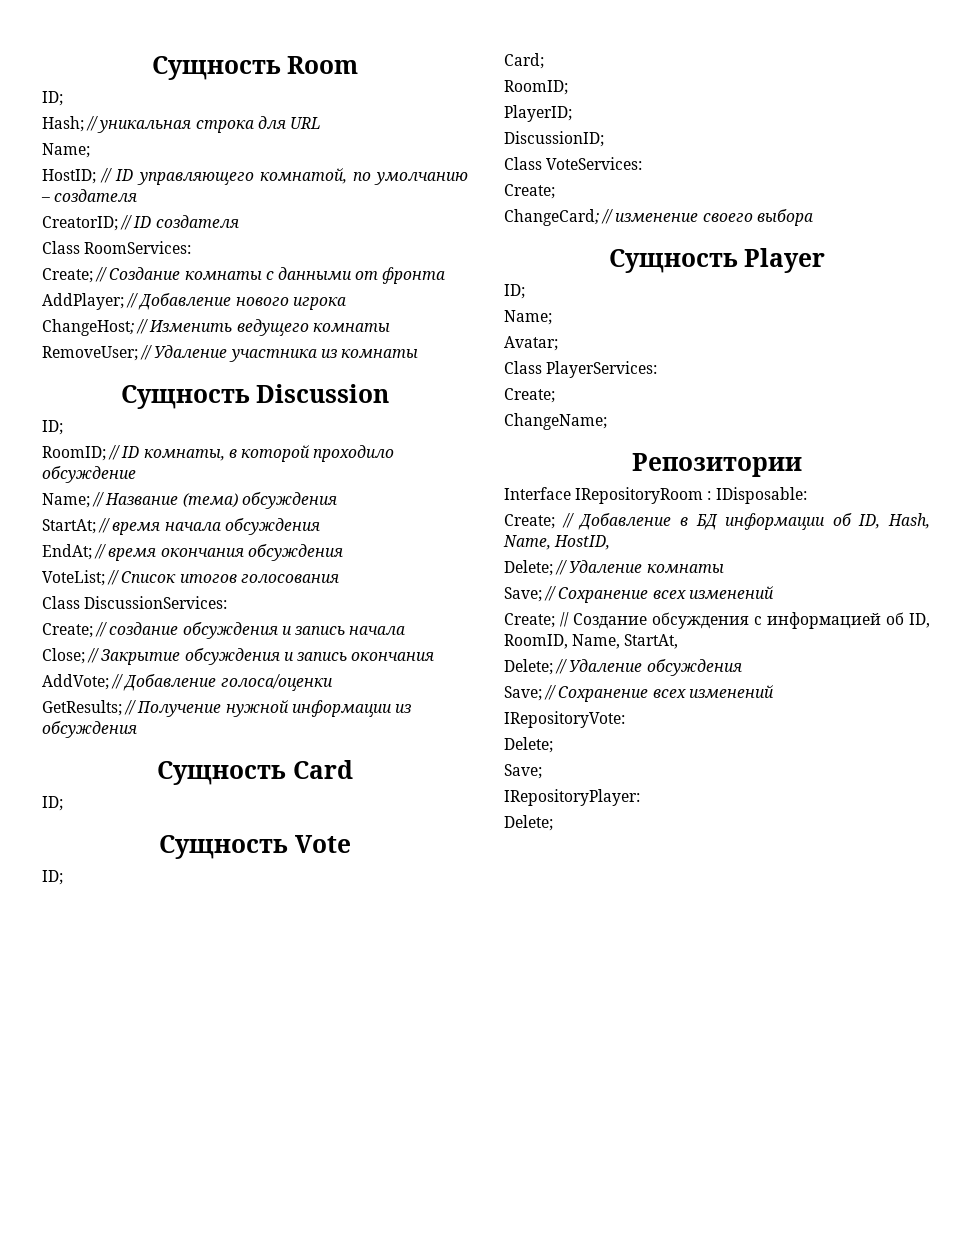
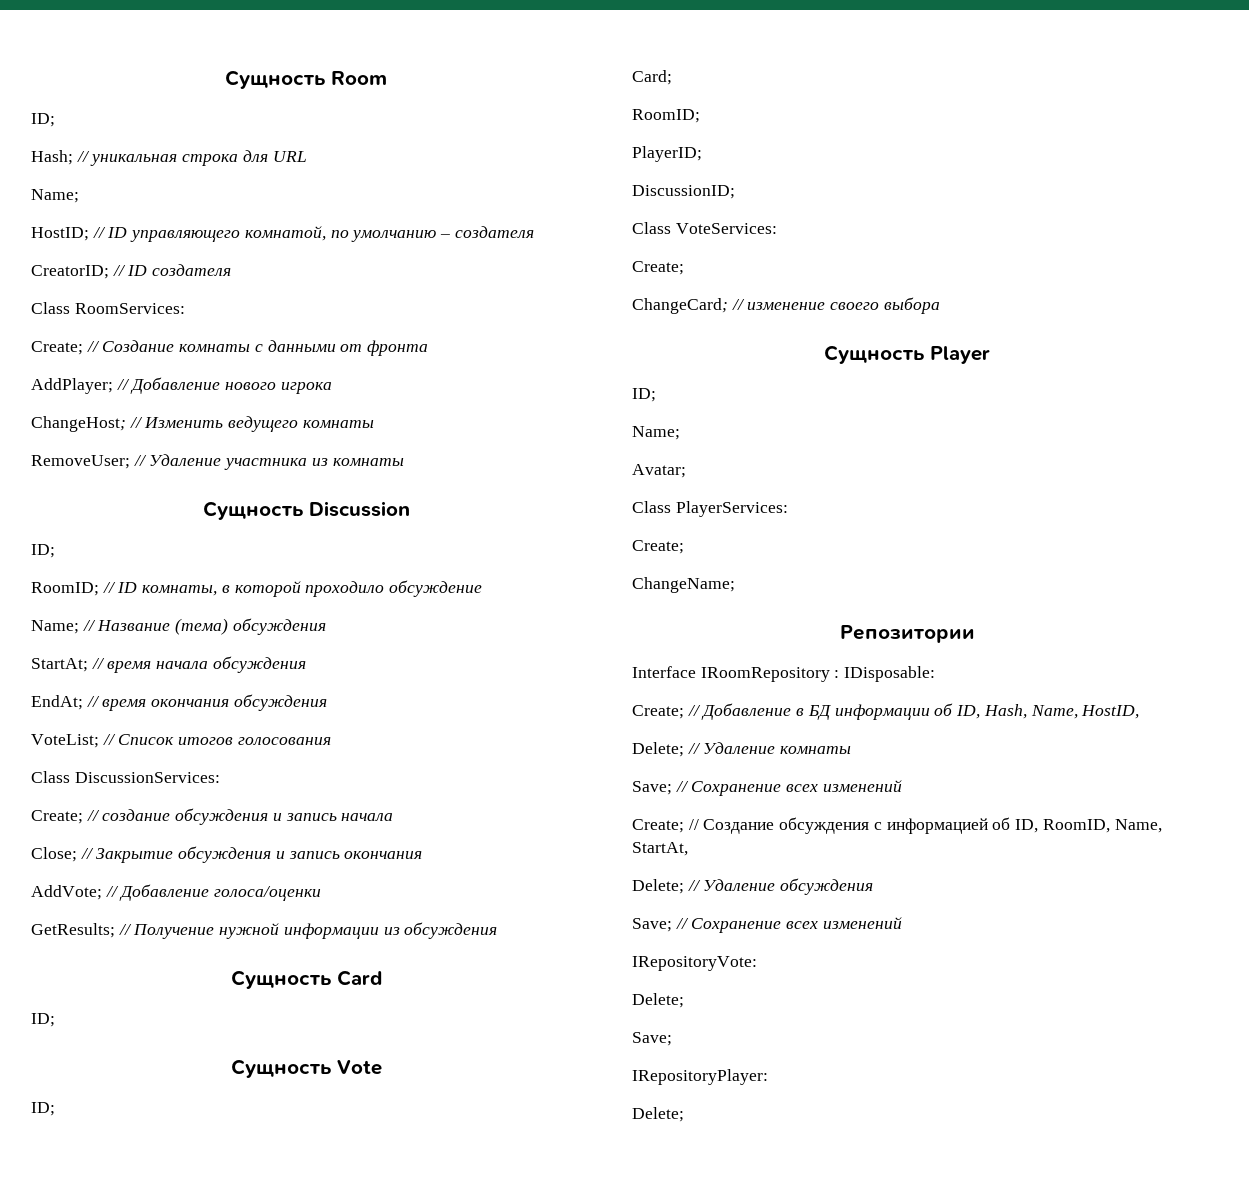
- Interface IRepositoryRoom : IDisposable:
+ Interface IRoomRepository : IDisposable:

